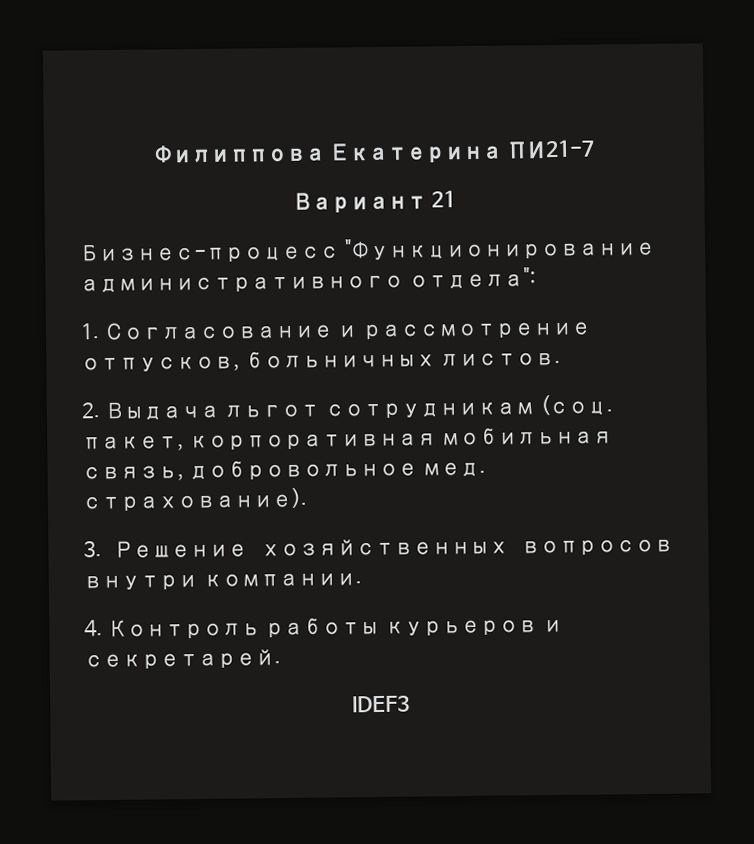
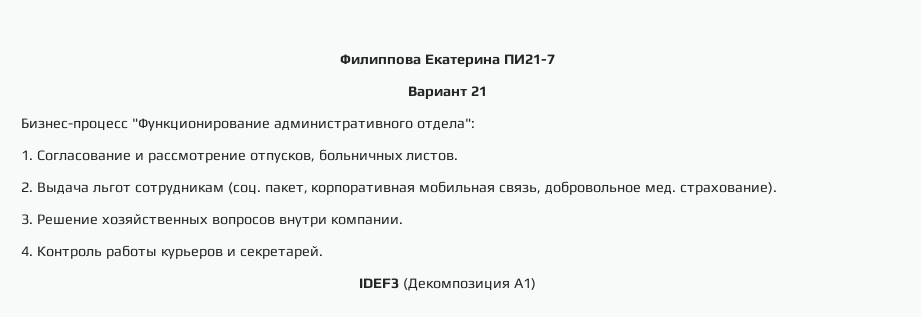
- IDEF3
+ IDEF3 (Декомпозиция А1)

